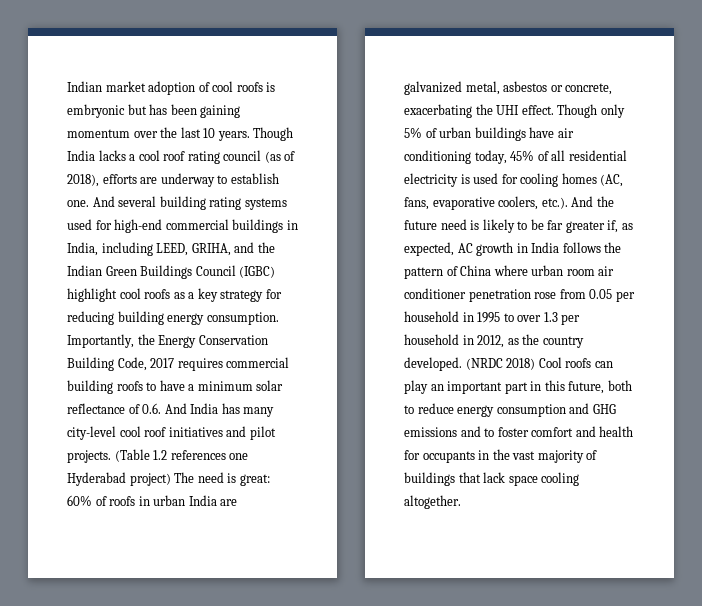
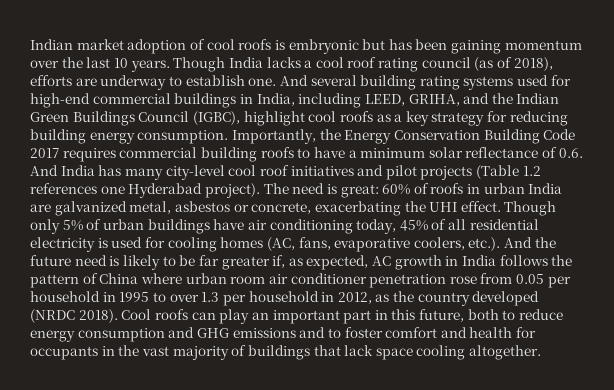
- And several building rating systems used for high-end commercial buildings in India, including LEED, GRIHA, and the Indian Green Buildings Council (IGBC) highlight cool roofs as a key strategy for reducing building energy consumption.
+ And several building rating systems used for high-end commercial buildings in India, including LEED, GRIHA, and the Indian Green Buildings Council (IGBC), highlight cool roofs as a key strategy for reducing building energy consumption.
- Importantly, the Energy Conservation Building Code, 2017 requires commercial building roofs to have a minimum solar reflectance of 0.6. And India has many city-level cool roof initiatives and pilot projects. (Table 1.2 references one Hyderabad project) The need is great: 60% of roofs in urban India are galvanized metal, asbestos or concrete, exacerbating the UHI effect.
+ Importantly, the Energy Conservation Building Code 2017 requires commercial building roofs to have a minimum solar reflectance of 0.6. And India has many city-level cool roof initiatives and pilot projects (Table 1.2 references one Hyderabad project). The need is great: 60% of roofs in urban India are galvanized metal, asbestos or concrete, exacerbating the UHI effect.
- Though only 5% of urban buildings have air conditioning today, 45% of all residential electricity is used for cooling homes (AC, fans, evaporative coolers, etc.). And the future need is likely to be far greater if, as expected, AC growth in India follows the pattern of China where urban room air conditioner penetration rose from 0.05 per household in 1995 to over 1.3 per household in 2012, as the country developed. (NRDC 2018) Cool roofs can play an important part in this future, both to reduce energy consumption and GHG emissions and to foster comfort and health for occupants in the vast majority of buildings that lack space cooling altogether.
+ Though only 5% of urban buildings have air conditioning today, 45% of all residential electricity is used for cooling homes (AC, fans, evaporative coolers, etc.). And the future need is likely to be far greater if, as expected, AC growth in India follows the pattern of China where urban room air conditioner penetration rose from 0.05 per household in 1995 to over 1.3 per household in 2012, as the country developed (NRDC 2018). Cool roofs can play an important part in this future, both to reduce energy consumption and GHG emissions and to foster comfort and health for occupants in the vast majority of buildings that lack space cooling altogether.

